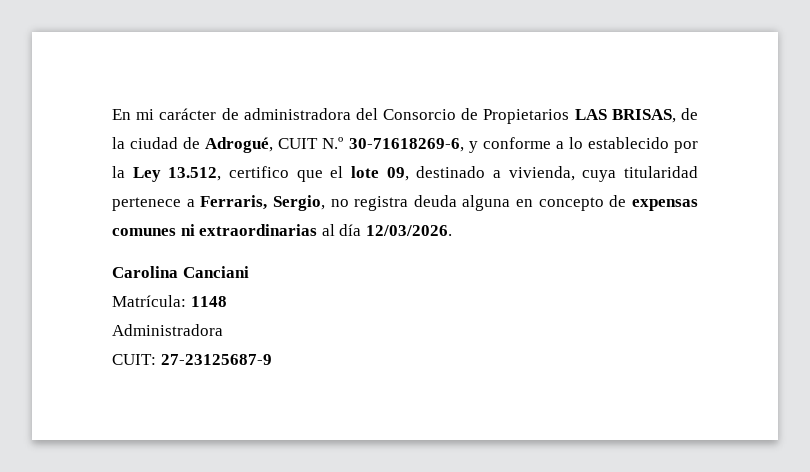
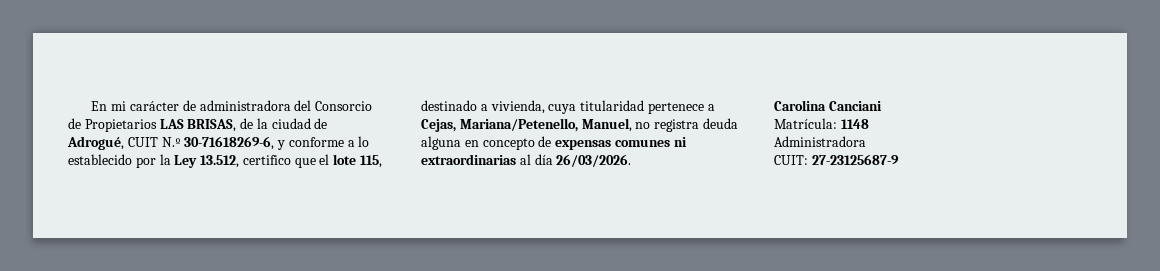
- En mi carácter de administradora del Consorcio de Propietarios LAS BRISAS, de la ciudad de Adrogué, CUIT N.º 30-71618269-6, y conforme a lo establecido por la Ley 13.512, certifico que el lote 09, destinado a vivienda, cuya titularidad pertenece a Ferraris, Sergio, no registra deuda alguna en concepto de expensas comunes ni extraordinarias al día 12/03/2026.
+ En mi carácter de administradora del Consorcio de Propietarios LAS BRISAS, de la ciudad de Adrogué, CUIT N.º 30-71618269-6, y conforme a lo establecido por la Ley 13.512, certifico que el lote 115, destinado a vivienda, cuya titularidad pertenece a Cejas, Mariana/Petenello, Manuel, no registra deuda alguna en concepto de expensas comunes ni extraordinarias al día 26/03/2026.

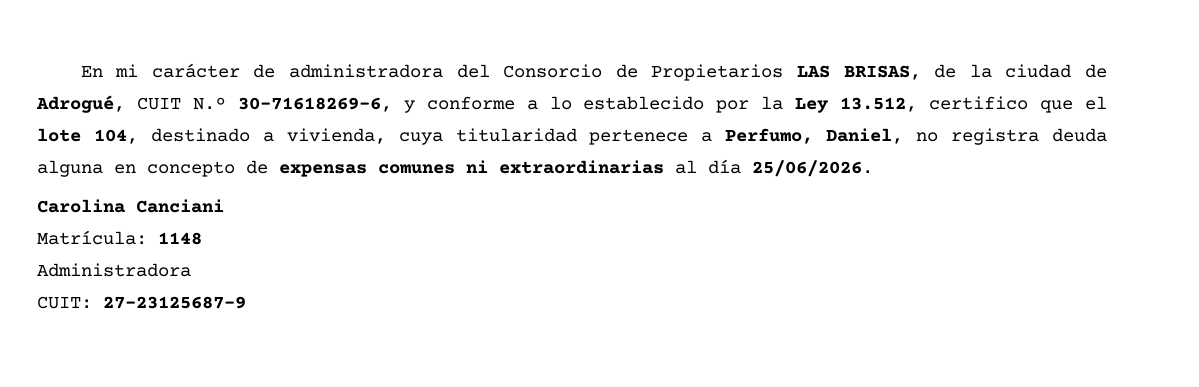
- En mi carácter de administradora del Consorcio de Propietarios LAS BRISAS, de la ciudad de Adrogué, CUIT N.º 30-71618269-6, y conforme a lo establecido por la Ley 13.512, certifico que el lote 115, destinado a vivienda, cuya titularidad pertenece a Cejas, Mariana/Petenello, Manuel, no registra deuda alguna en concepto de expensas comunes ni extraordinarias al día 26/03/2026.
+ En mi carácter de administradora del Consorcio de Propietarios LAS BRISAS, de la ciudad de Adrogué, CUIT N.º 30-71618269-6, y conforme a lo establecido por la Ley 13.512, certifico que el lote 104, destinado a vivienda, cuya titularidad pertenece a Perfumo, Daniel, no registra deuda alguna en concepto de expensas comunes ni extraordinarias al día 25/06/2026.

